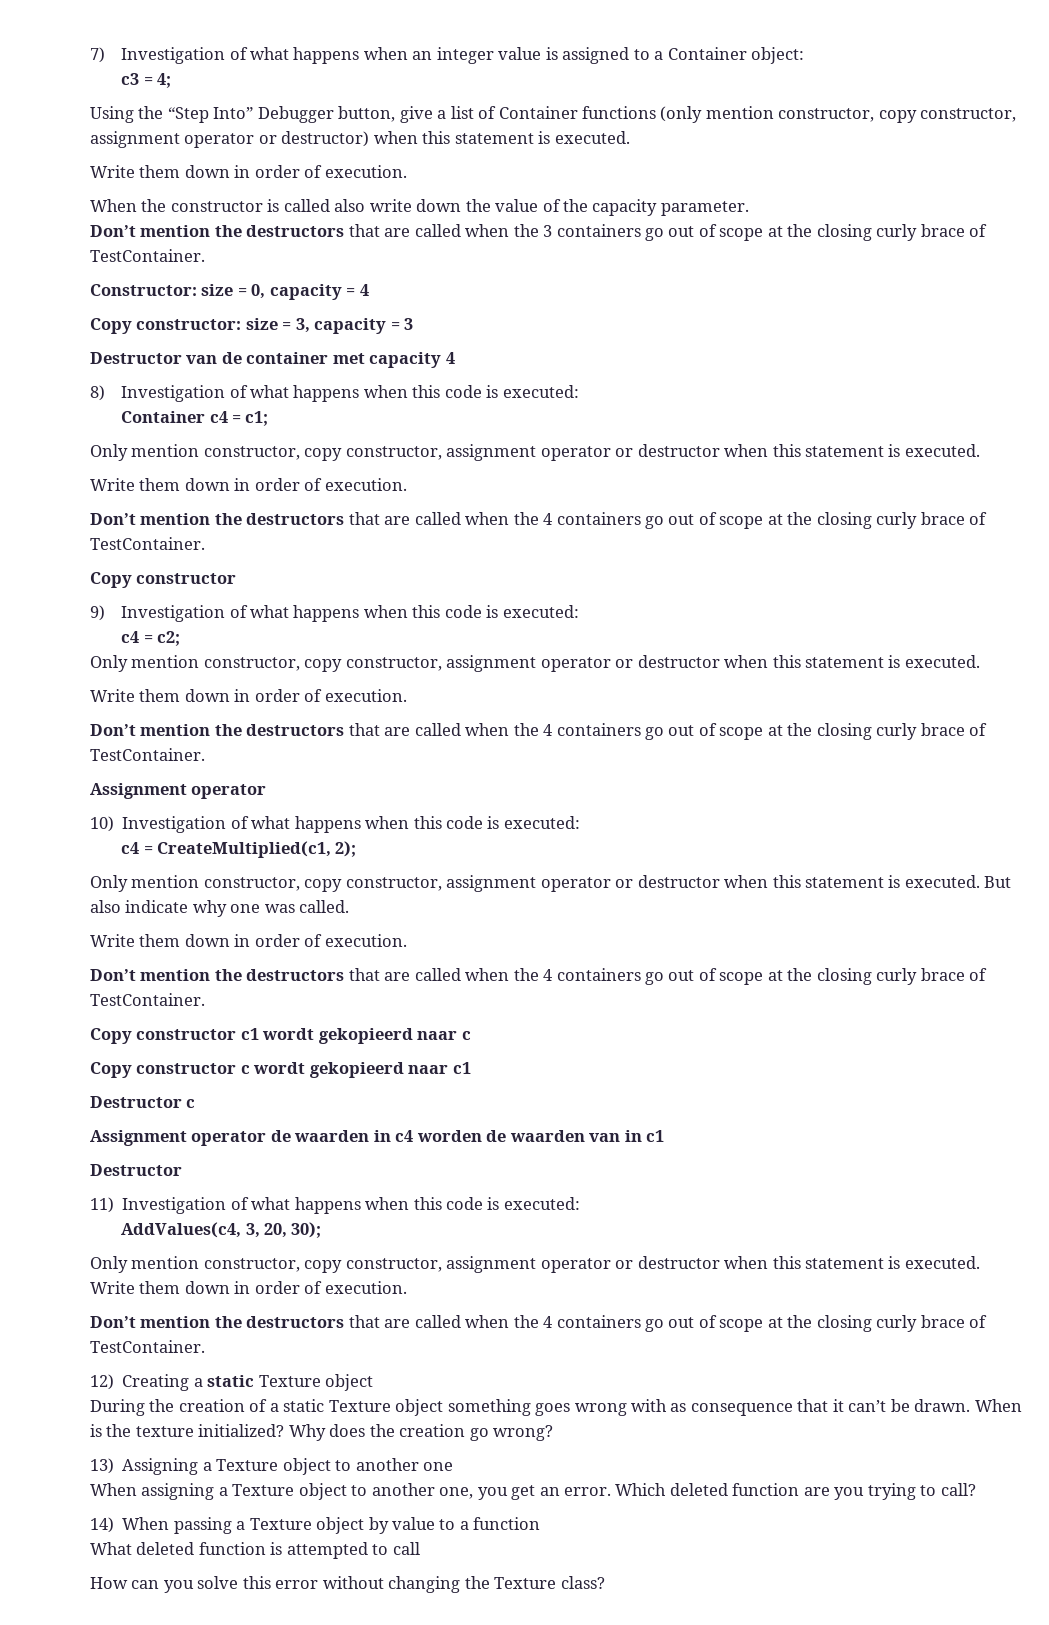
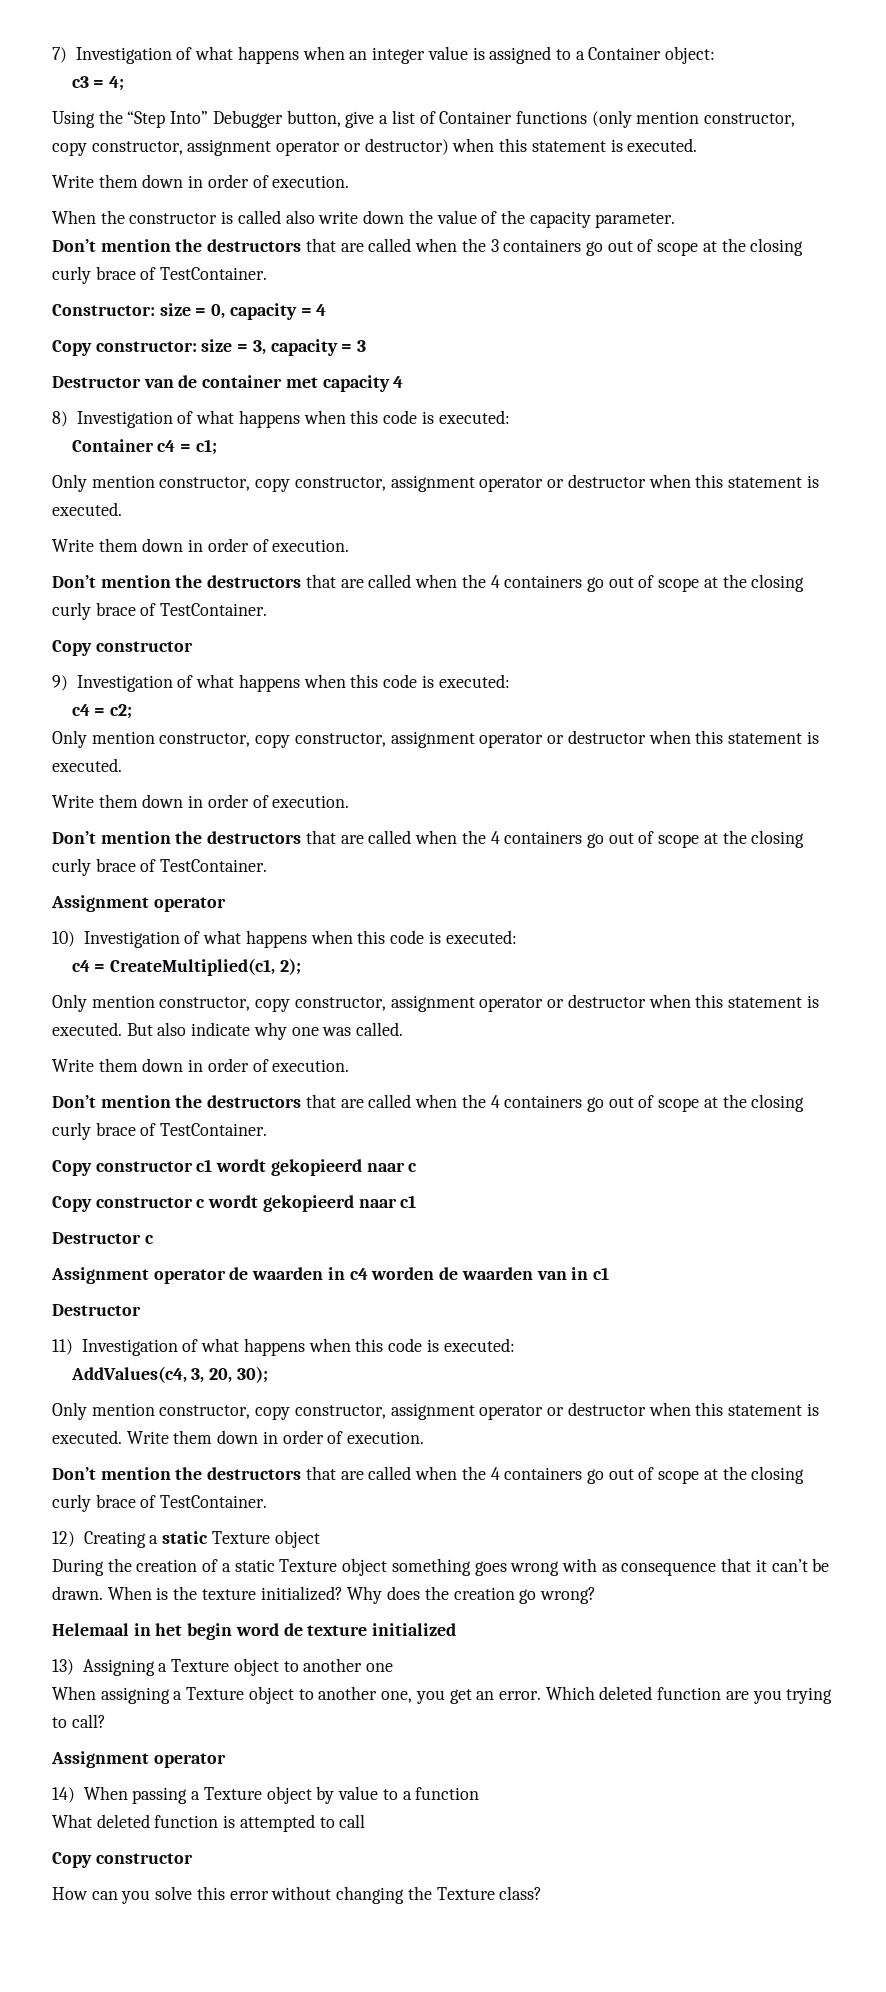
+ Helemaal in het begin word de texture initialized
  Which deleted function are you trying to call?
+ Assignment operator
  What deleted function is attempted to call
+ Copy constructor

